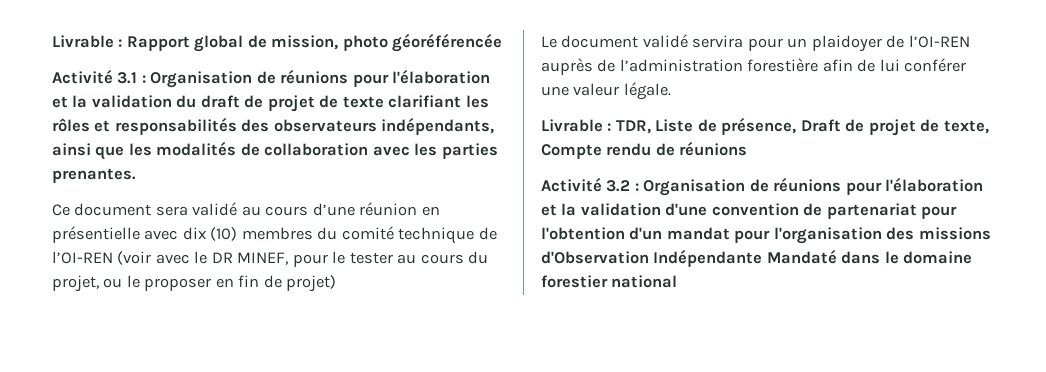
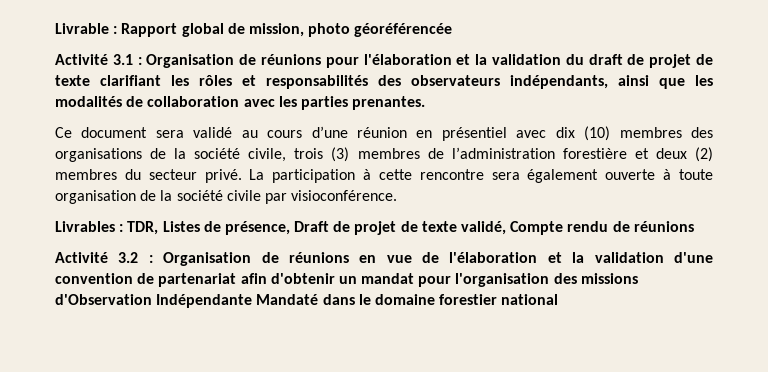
- Ce document sera validé au cours d’une réunion en présentielle avec dix (10) membres du comité technique de l’OI-REN (voir avec le DR MINEF, pour le tester au cours du projet, ou le proposer en fin de projet)
- Le document validé servira pour un plaidoyer de l’OI-REN auprès de l’administration forestière afin de lui conférer une valeur légale.
- Livrable : TDR, Liste de présence, Draft de projet de texte, Compte rendu de réunions
+ Ce document sera validé au cours d’une réunion en présentiel avec dix (10) membres des organisations de la société civile, trois (3) membres de l’administration forestière et deux (2) membres du secteur privé. La participation à cette rencontre sera également ouverte à toute organisation de la société civile par visioconférence.
+ Livrables : TDR, Listes de présence, Draft de projet de texte validé, Compte rendu de réunions
- Activité 3.2 : Organisation de réunions pour l'élaboration et la validation d'une convention de partenariat pour l'obtention d'un mandat pour l'organisation des missions d'Observation Indépendante Mandaté dans le domaine forestier national
+ Activité 3.2 : Organisation de réunions en vue de l'élaboration et la validation d'une convention de partenariat afin d'obtenir un mandat pour l'organisation des missions d'Observation Indépendante Mandaté dans le domaine forestier national

